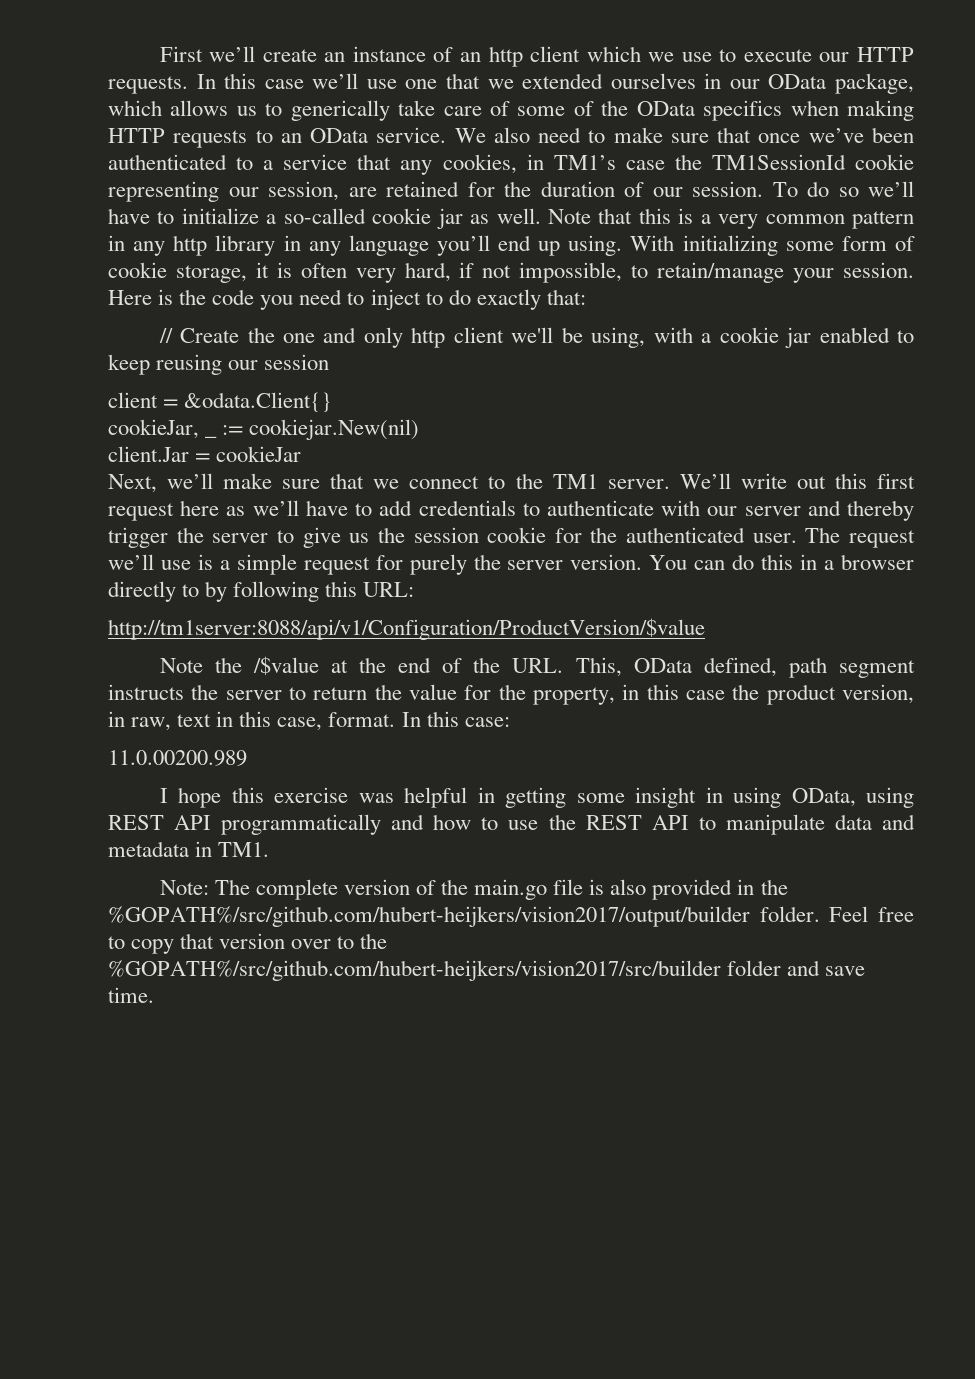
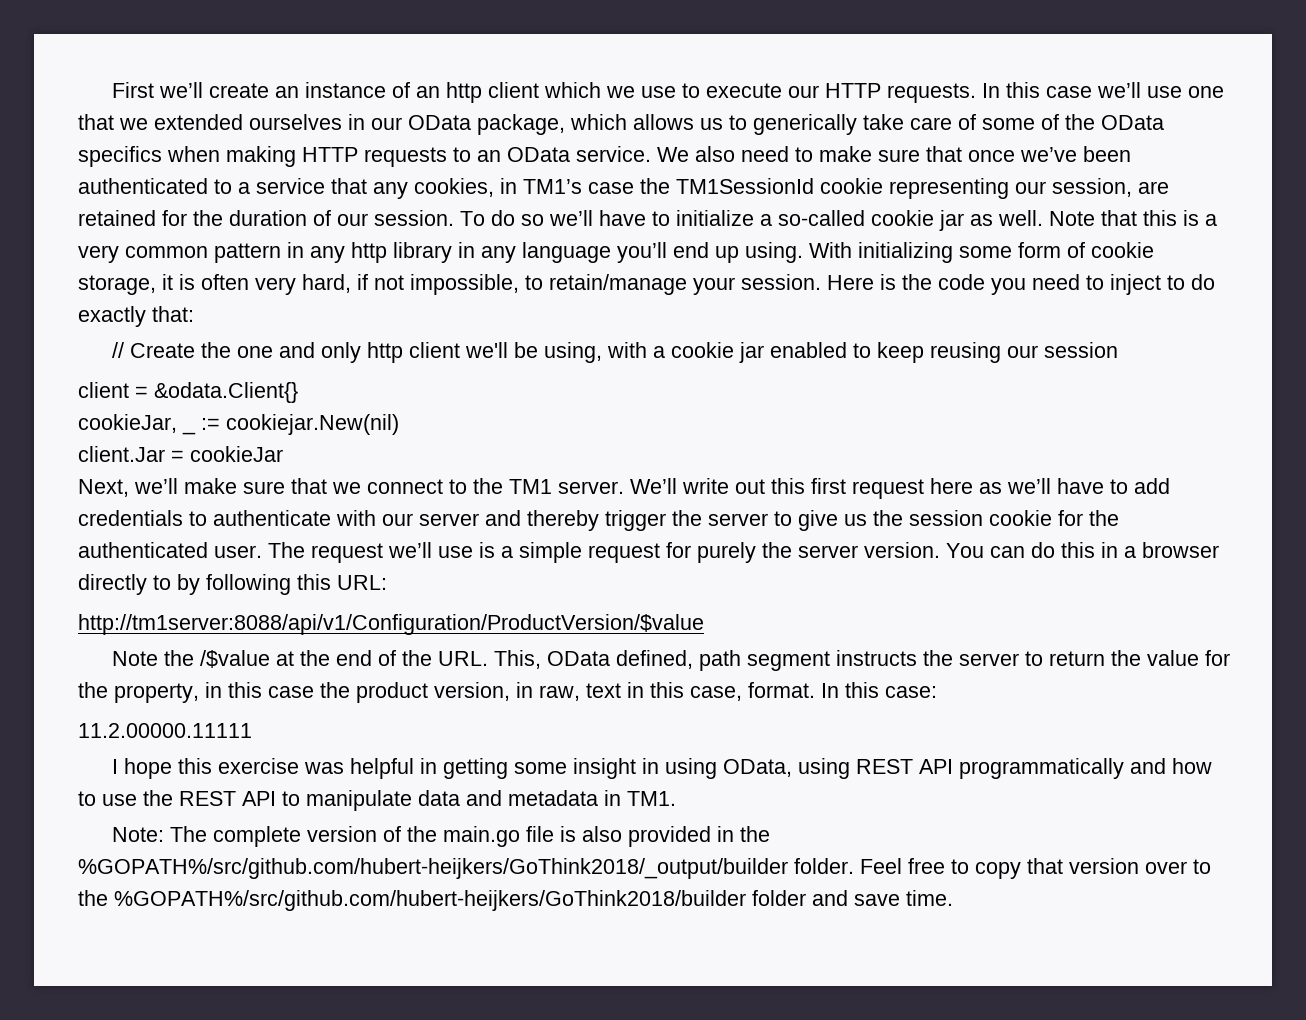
- 11.0.00200.989
+ 11.2.00000.11111
- Note: The complete version of the main.go file is also provided in the %GOPATH%/src/github.com/hubert-heijkers/vision2017/output/builder folder.
+ Note: The complete version of the main.go file is also provided in the %GOPATH%/src/github.com/hubert-heijkers/GoThink2018/_output/builder folder.
- Feel free to copy that version over to the %GOPATH%/src/github.com/hubert-heijkers/vision2017/src/builder folder and save time.
+ Feel free to copy that version over to the %GOPATH%/src/github.com/hubert-heijkers/GoThink2018/builder folder and save time.

